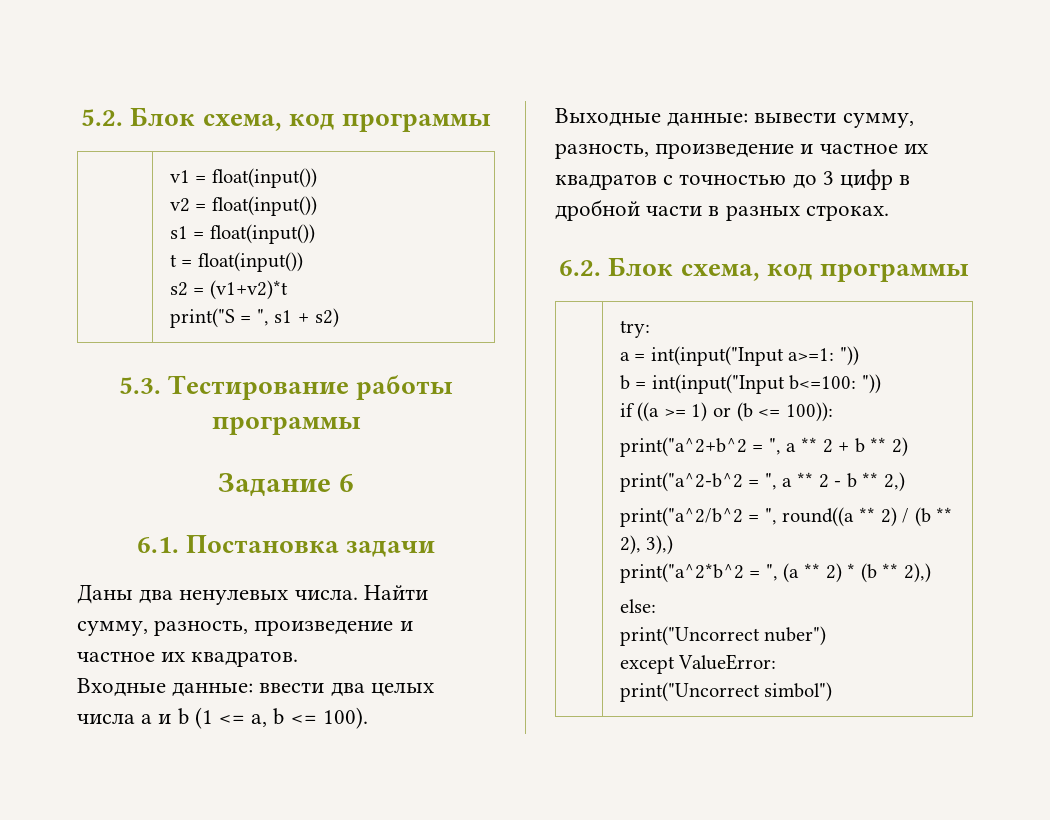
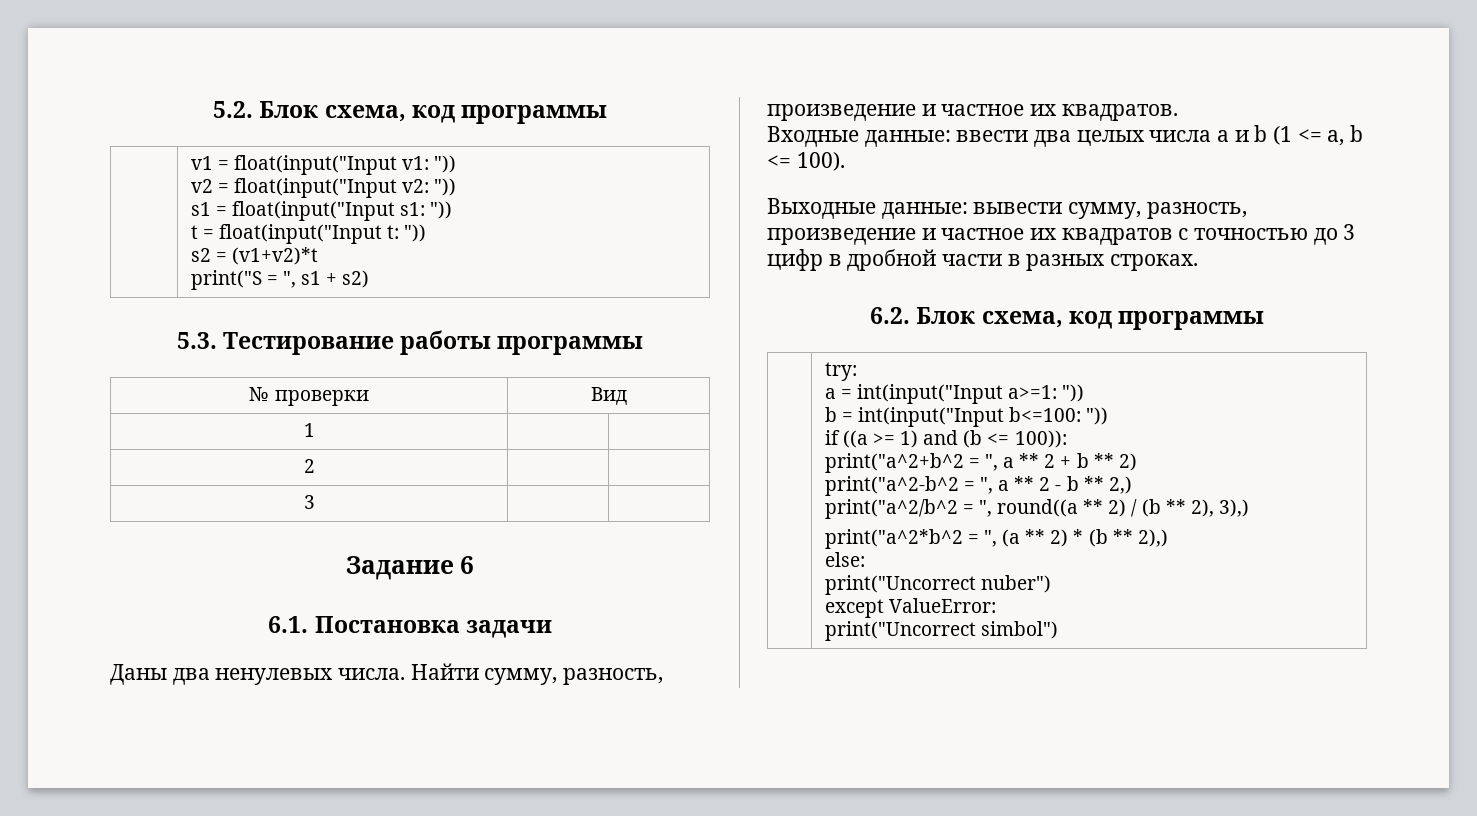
- | v1 = float(input())
- v2 = float(input())
- s1 = float(input())
- t = float(input())
+ | v1 = float(input("Input v1: "))
+ v2 = float(input("Input v2: "))
+ s1 = float(input("Input s1: "))
+ t = float(input("Input t: "))
+ № проверки | Вид
+ 1 | |
+ 2 | |
+ 3 | |
- if ((a >= 1) or (b <= 100)):
+ if ((a >= 1) and (b <= 100)):

